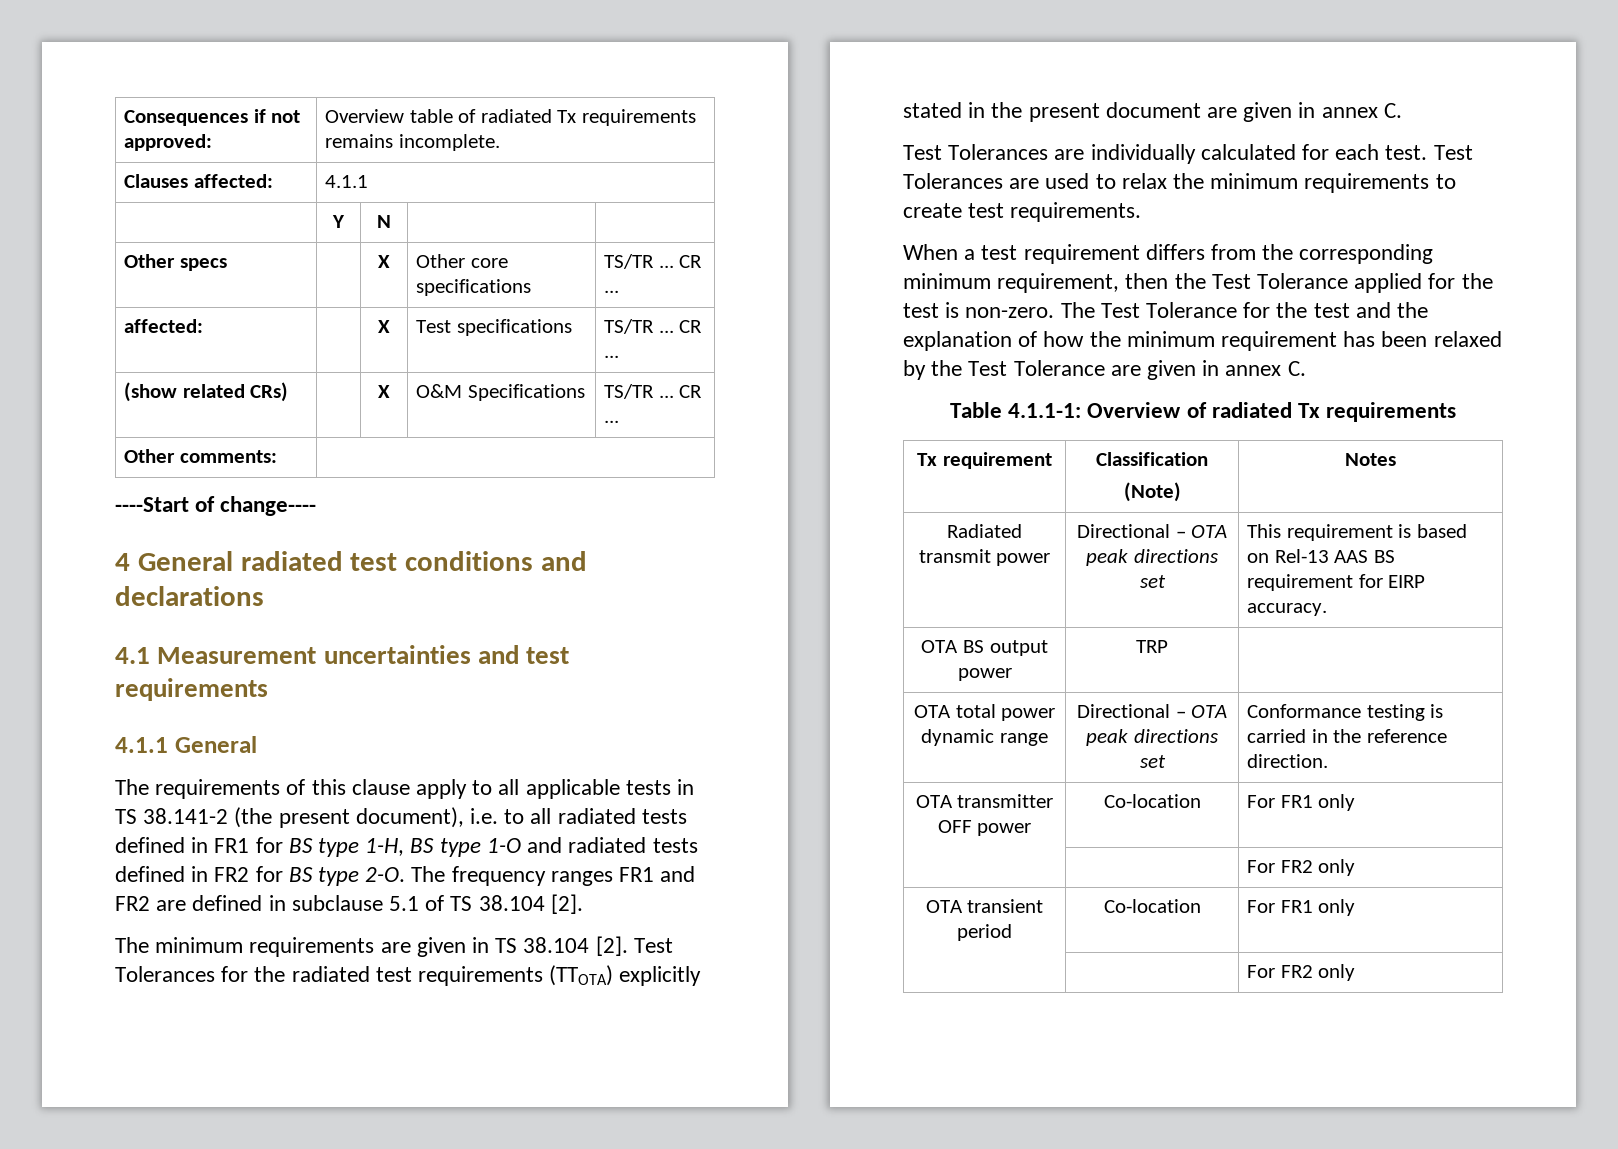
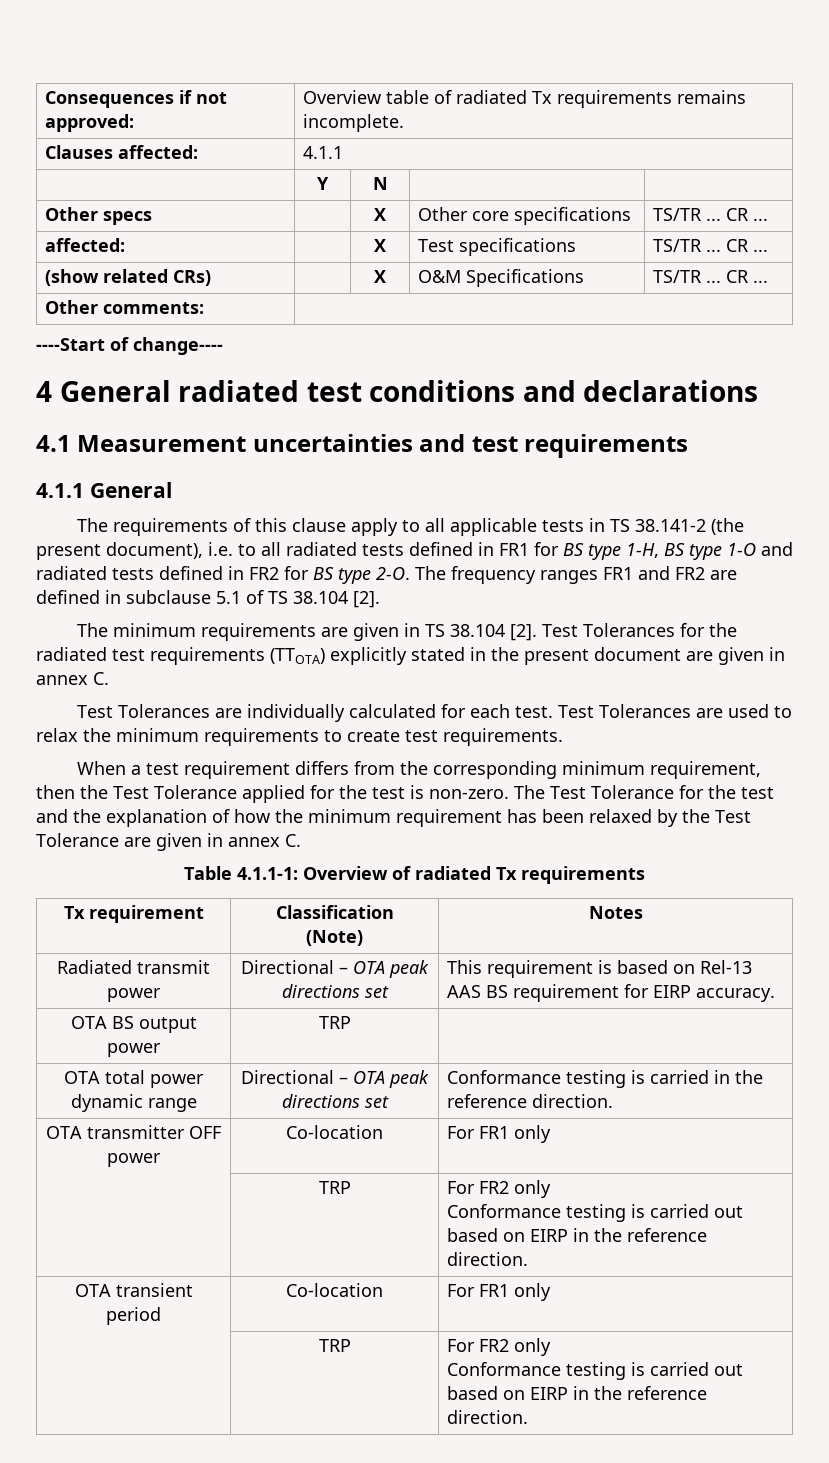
  OTA transmitter OFF power | Co-location | For FR1 only
- | | For FR2 only
+ | TRP | For FR2 only
+ Conformance testing is carried out based on EIRP in the reference direction.
  OTA transient period | Co-location | For FR1 only
- | | For FR2 only
+ | TRP | For FR2 only
+ Conformance testing is carried out based on EIRP in the reference direction.

